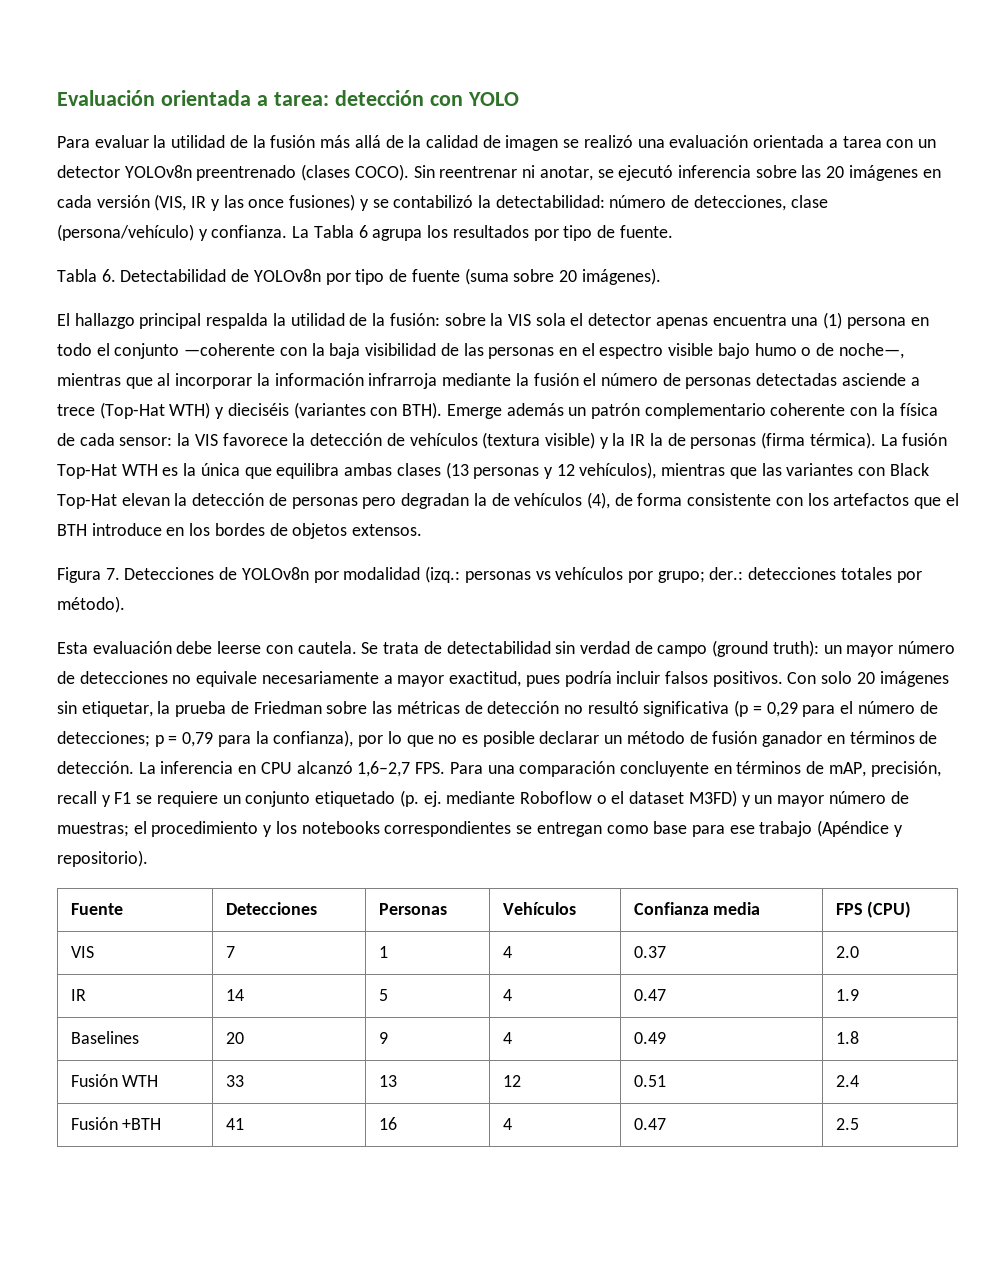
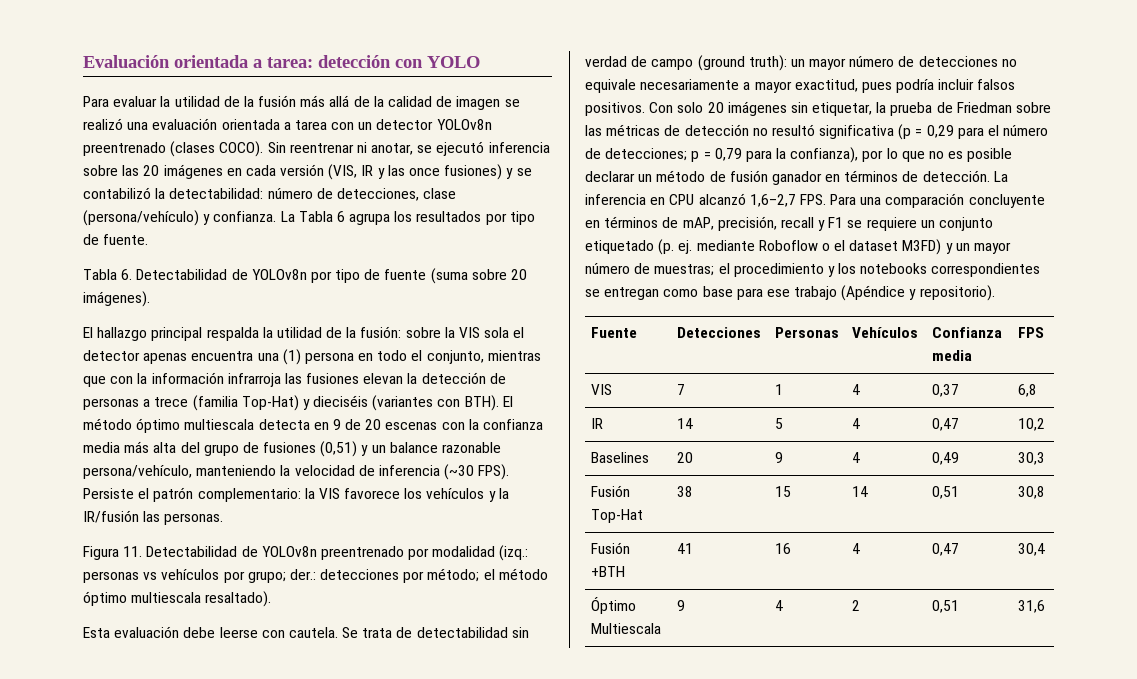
- El hallazgo principal respalda la utilidad de la fusión: sobre la VIS sola el detector apenas encuentra una (1) persona en todo el conjunto —coherente con la baja visibilidad de las personas en el espectro visible bajo humo o de noche—, mientras que al incorporar la información infrarroja mediante la fusión el número de personas detectadas asciende a trece (Top-Hat WTH) y dieciséis (variantes con BTH).
+ El hallazgo principal respalda la utilidad de la fusión: sobre la VIS sola el detector apenas encuentra una (1) persona en todo el conjunto, mientras que con la información infrarroja las fusiones elevan la detección de personas a trece (familia Top-Hat) y dieciséis (variantes con BTH).
- Emerge además un patrón complementario coherente con la física de cada sensor: la VIS favorece la detección de vehículos (textura visible) y la IR la de personas (firma térmica). La fusión Top-Hat WTH es la única que equilibra ambas clases (13 personas y 12 vehículos), mientras que las variantes con Black Top-Hat elevan la detección de personas pero degradan la de vehículos (4), de forma consistente con los artefactos que el BTH introduce en los bordes de objetos extensos.
+ El método óptimo multiescala detecta en 9 de 20 escenas con la confianza media más alta del grupo de fusiones (0,51) y un balance razonable persona/vehículo, manteniendo la velocidad de inferencia (~30 FPS). Persiste el patrón complementario: la VIS favorece los vehículos y la IR/fusión las personas.
- Figura 7. Detecciones de YOLOv8n por modalidad (izq.: personas vs vehículos por grupo; der.: detecciones totales por método).
+ Figura 11. Detectabilidad de YOLOv8n preentrenado por modalidad (izq.: personas vs vehículos por grupo; der.: detecciones por método; el método óptimo multiescala resaltado).
- Fuente | Detecciones | Personas | Vehículos | Confianza media | FPS (CPU)
+ Fuente | Detecciones | Personas | Vehículos | Confianza media | FPS
- VIS | 7 | 1 | 4 | 0.37 | 2.0
+ VIS | 7 | 1 | 4 | 0,37 | 6,8
- IR | 14 | 5 | 4 | 0.47 | 1.9
+ IR | 14 | 5 | 4 | 0,47 | 10,2
- Baselines | 20 | 9 | 4 | 0.49 | 1.8
- Fusión WTH | 33 | 13 | 12 | 0.51 | 2.4
+ Baselines | 20 | 9 | 4 | 0,49 | 30,3
+ Fusión Top-Hat | 38 | 15 | 14 | 0,51 | 30,8
- Fusión +BTH | 41 | 16 | 4 | 0.47 | 2.5
+ Fusión +BTH | 41 | 16 | 4 | 0,47 | 30,4
+ Óptimo Multiescala | 9 | 4 | 2 | 0,51 | 31,6

